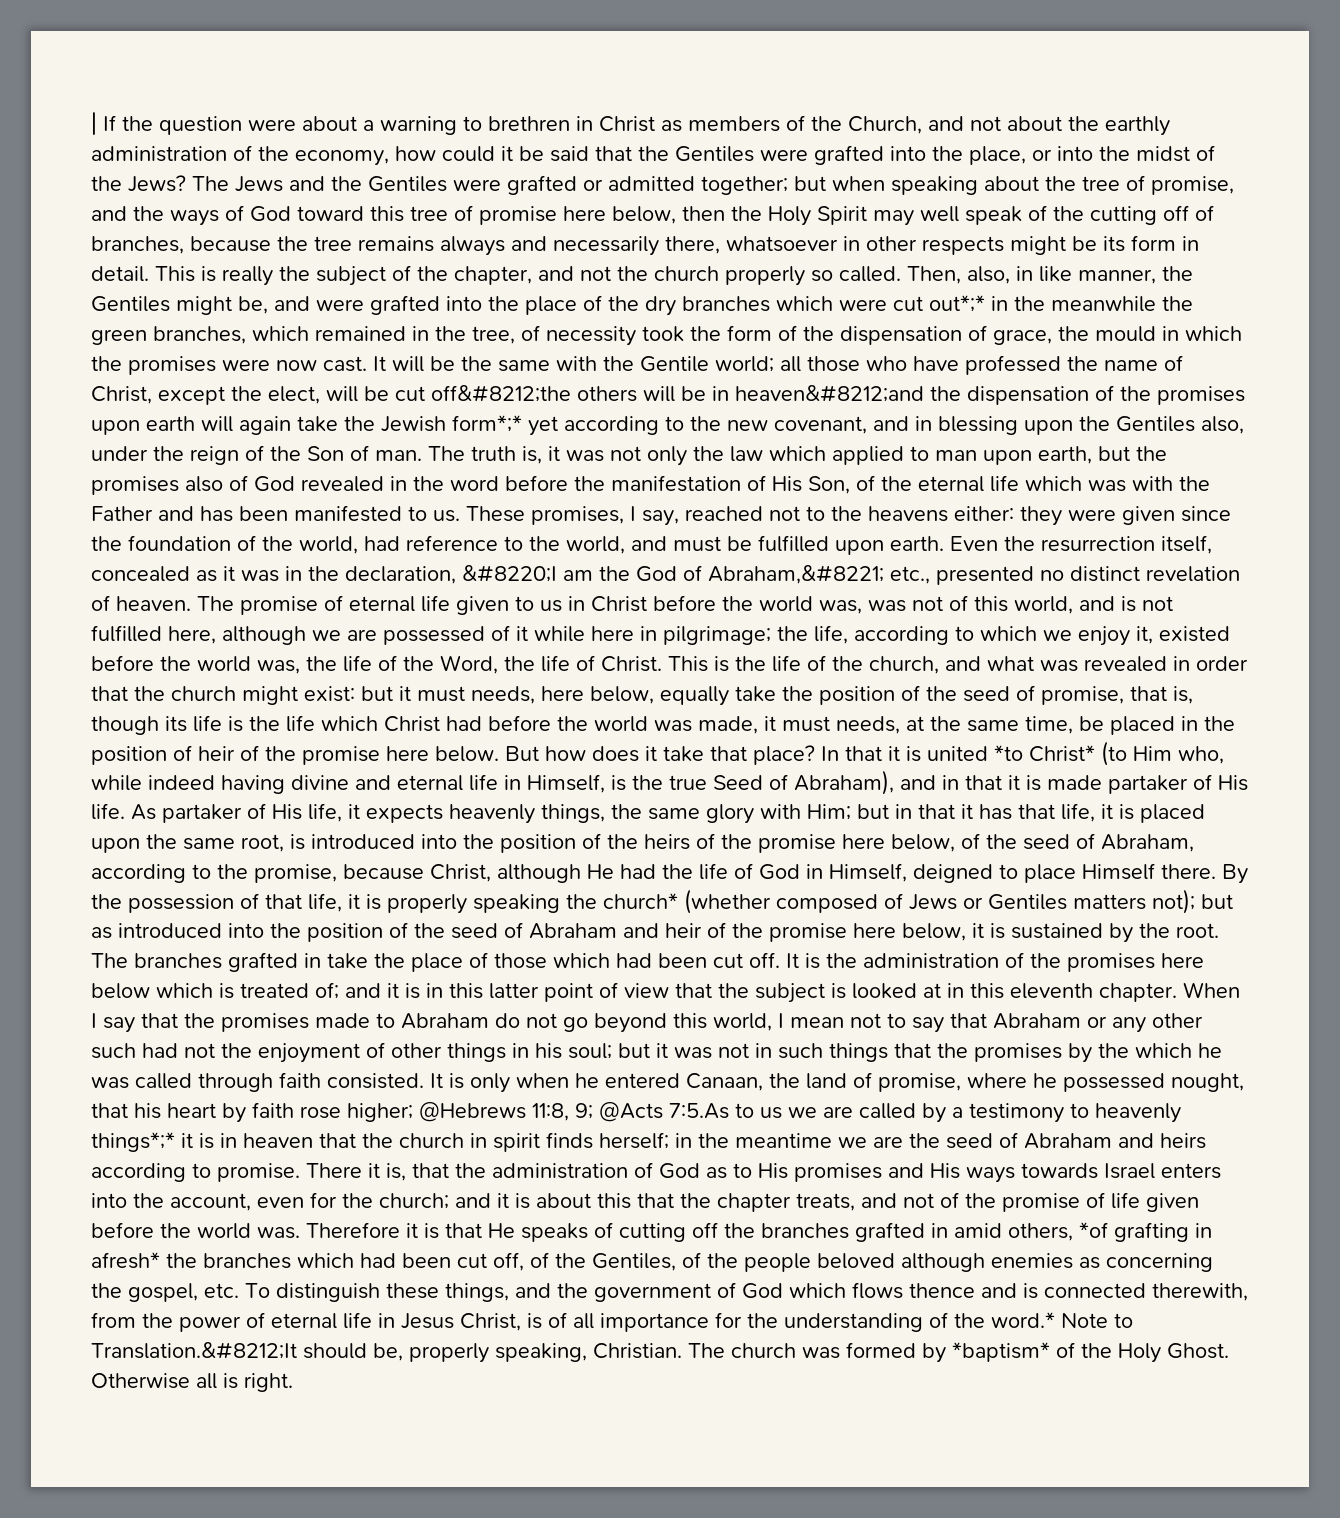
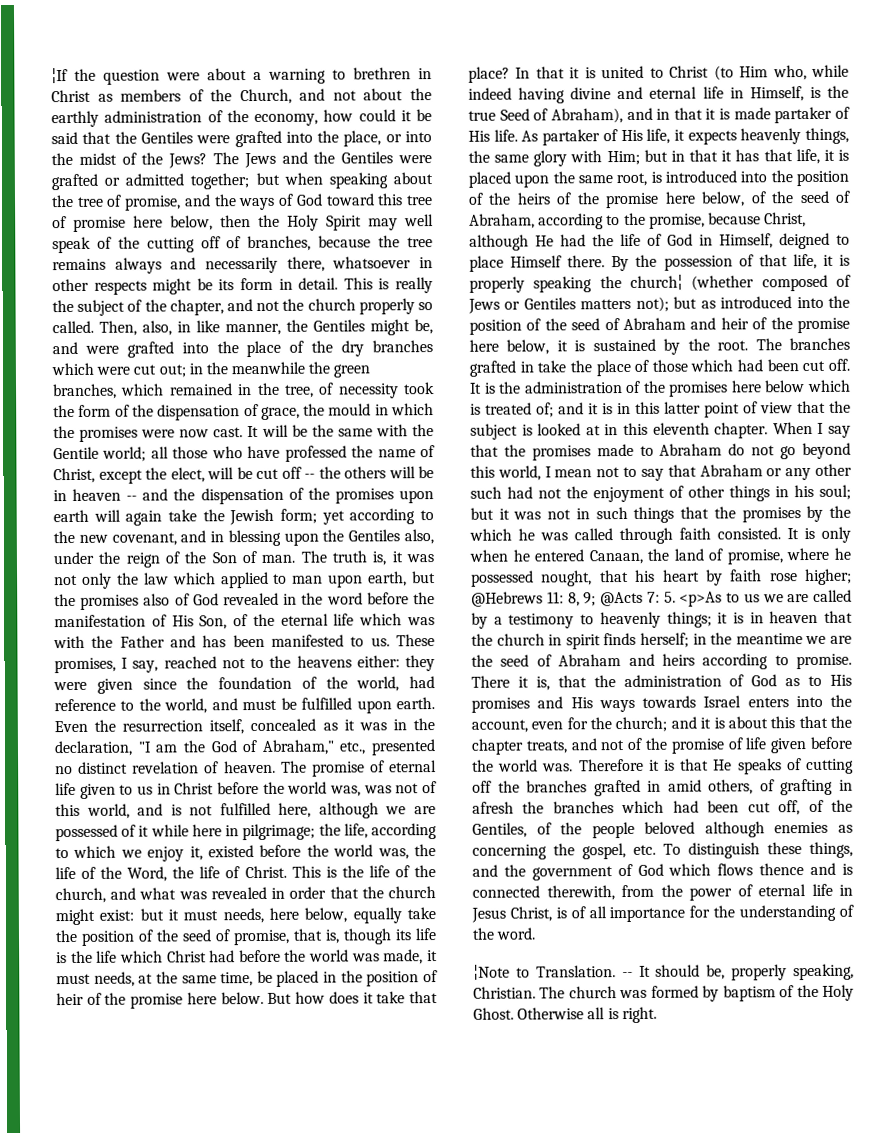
- | If the question were about a warning to brethren in Christ as members of the Church, and not about the earthly administration of the economy, how could it be said that the Gentiles were grafted into the place, or into the midst of the Jews?
+ ¦If the question were about a warning to brethren in Christ as members of the Church, and not about the earthly administration of the economy, how could it be said that the Gentiles were grafted into the place, or into the midst of the Jews?
- Then, also, in like manner, the Gentiles might be, and were grafted into the place of the dry branches which were cut out*;* in the meanwhile the green branches, which remained in the tree, of necessity took the form of the dispensation of grace, the mould in which the promises were now cast.
+ Then, also, in like manner, the Gentiles might be, and were grafted into the place of the dry branches which were cut out; in the meanwhile the green branches, which remained in the tree, of necessity took the form of the dispensation of grace, the mould in which the promises were now cast.
- all those who have professed the name of Christ, except the elect, will be cut off&#8212;the others will be in heaven&#8212;and the dispensation of the promises upon earth will again take the Jewish form*;* yet according to the new covenant, and in blessing upon the Gentiles also, under the reign of the Son of man.
+ all those who have professed the name of Christ, except the elect, will be cut off -- the others will be in heaven -- and the dispensation of the promises upon earth will again take the Jewish form; yet according to the new covenant, and in blessing upon the Gentiles also, under the reign of the Son of man.
- Even the resurrection itself, concealed as it was in the declaration, &#8220;I am the God of Abraham,&#8221; etc., presented no distinct revelation of heaven.
+ Even the resurrection itself, concealed as it was in the declaration, "I am the God of Abraham," etc., presented no distinct revelation of heaven.
- In that it is united *to Christ* (to Him who, while indeed having divine and eternal life in Himself, is the true Seed of Abraham), and in that it is made partaker of His life.
+ In that it is united to Christ (to Him who, while indeed having divine and eternal life in Himself, is the true Seed of Abraham), and in that it is made partaker of His life.
- By the possession of that life, it is properly speaking the church* (whether composed of Jews or Gentiles matters not); but as introduced into the position of the seed of Abraham and heir of the promise here below, it is sustained by the root.
+ By the possession of that life, it is properly speaking the church¦ (whether composed of Jews or Gentiles matters not); but as introduced into the position of the seed of Abraham and heir of the promise here below, it is sustained by the root.
- It is only when he entered Canaan, the land of promise, where he possessed nought, that his heart by faith rose higher; @Hebrews 11:8, 9; @Acts 7:5.As to us we are called by a testimony to heavenly things*;* it is in heaven that the church in spirit finds herself; in the meantime we are the seed of Abraham and heirs according to promise.
+ It is only when he entered Canaan, the land of promise, where he possessed nought, that his heart by faith rose higher; @Hebrews 11: 8, 9; @Acts 7: 5. <p>As to us we are called by a testimony to heavenly things; it is in heaven that the church in spirit finds herself; in the meantime we are the seed of Abraham and heirs according to promise.
- Therefore it is that He speaks of cutting off the branches grafted in amid others, *of grafting in afresh* the branches which had been cut off, of the Gentiles, of the people beloved although enemies as concerning the gospel, etc. To distinguish these things, and the government of God which flows thence and is connected therewith, from the power of eternal life in Jesus Christ, is of all importance for the understanding of the word.* Note to Translation.&#8212;It should be, properly speaking, Christian.
+ Therefore it is that He speaks of cutting off the branches grafted in amid others, of grafting in afresh the branches which had been cut off, of the Gentiles, of the people beloved although enemies as concerning the gospel, etc. To distinguish these things, and the government of God which flows thence and is connected therewith, from the power of eternal life in Jesus Christ, is of all importance for the understanding of the word.
+ ¦Note to Translation. -- It should be, properly speaking, Christian.
- The church was formed by *baptism* of the Holy Ghost.
+ The church was formed by baptism of the Holy Ghost.

